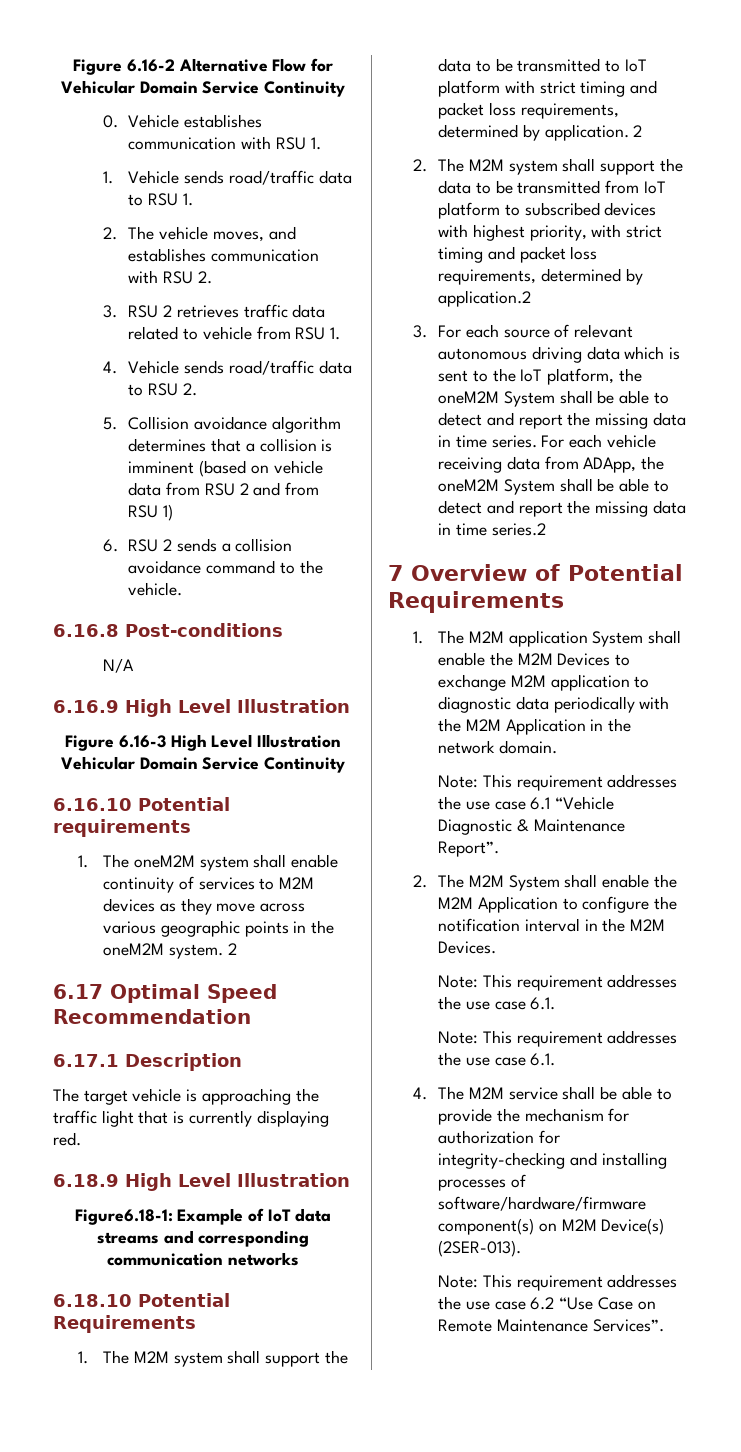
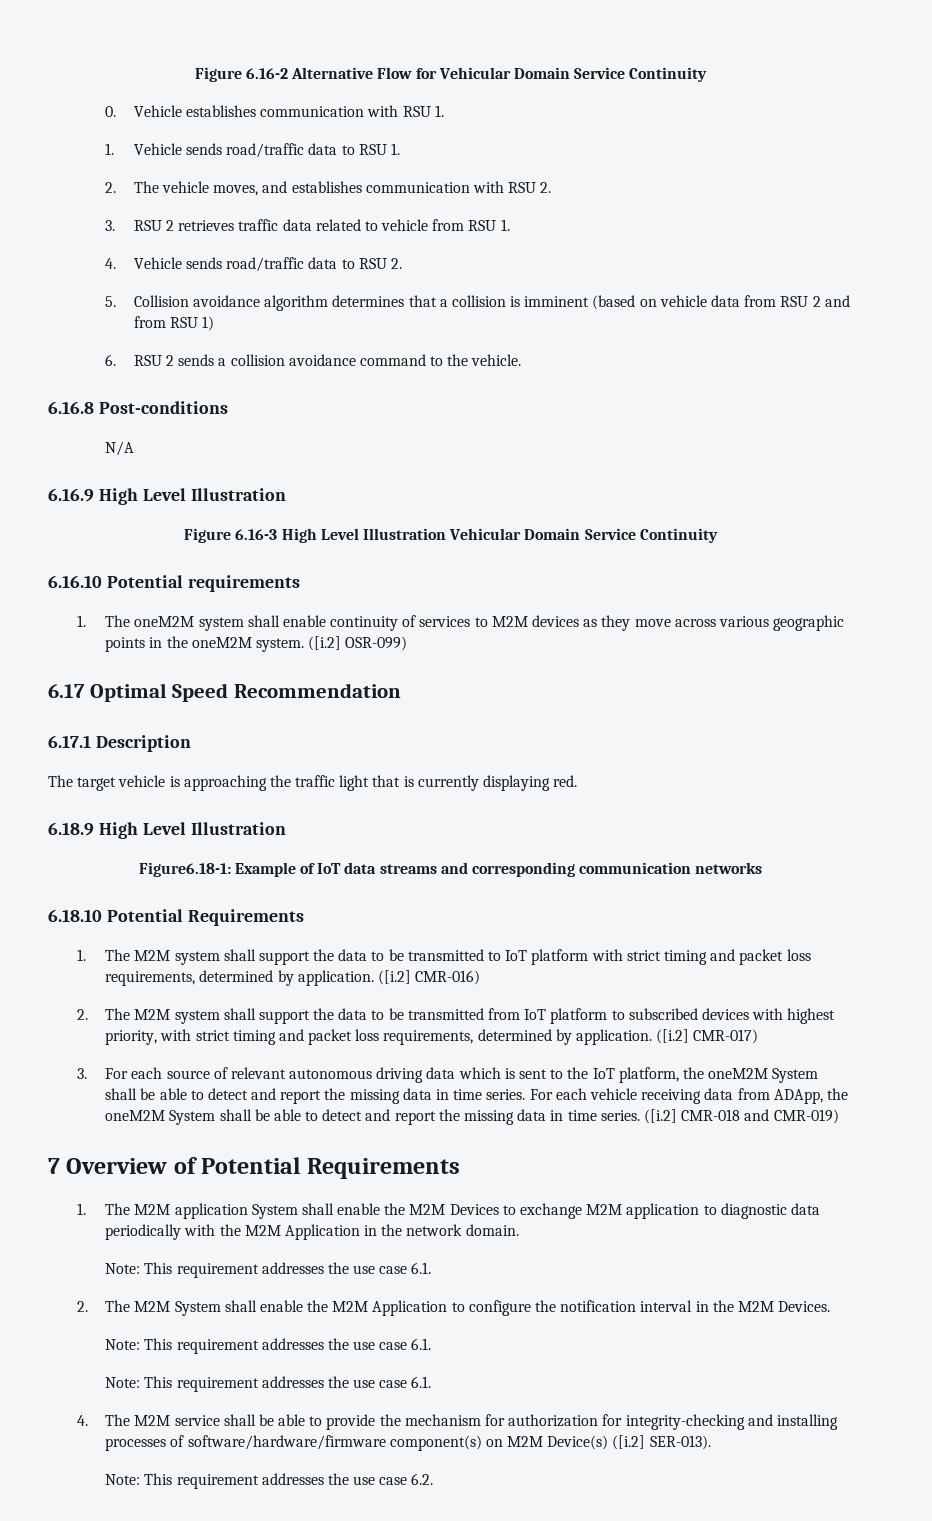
- 1. The oneM2M system shall enable continuity of services to M2M devices as they move across various geographic points in the oneM2M system. 2
+ 1. The oneM2M system shall enable continuity of services to M2M devices as they move across various geographic points in the oneM2M system. ([i.2] OSR-099)
- 1. The M2M system shall support the data to be transmitted to IoT platform with strict timing and packet loss requirements, determined by application. 2
+ 1. The M2M system shall support the data to be transmitted to IoT platform with strict timing and packet loss requirements, determined by application. ([i.2] CMR-016)
- 2. The M2M system shall support the data to be transmitted from IoT platform to subscribed devices with highest priority, with strict timing and packet loss requirements, determined by application.2
+ 2. The M2M system shall support the data to be transmitted from IoT platform to subscribed devices with highest priority, with strict timing and packet loss requirements, determined by application. ([i.2] CMR-017)
- For each vehicle receiving data from ADApp, the oneM2M System shall be able to detect and report the missing data in time series.2
+ For each vehicle receiving data from ADApp, the oneM2M System shall be able to detect and report the missing data in time series. ([i.2] CMR-018 and CMR-019)
  1. The M2M application System shall enable the M2M Devices to exchange M2M application to diagnostic data periodically with the M2M Application in the network domain.
- Note: This requirement addresses the use case 6.1 “Vehicle Diagnostic & Maintenance Report”.
+ Note: This requirement addresses the use case 6.1.
- 4. The M2M service shall be able to provide the mechanism for authorization for integrity-checking and installing processes of software/hardware/firmware component(s) on M2M Device(s) (2SER-013).
- Note: This requirement addresses the use case 6.2 “Use Case on Remote Maintenance Services”.
+ 4. The M2M service shall be able to provide the mechanism for authorization for integrity-checking and installing processes of software/hardware/firmware component(s) on M2M Device(s) ([i.2] SER-013).
+ Note: This requirement addresses the use case 6.2.

